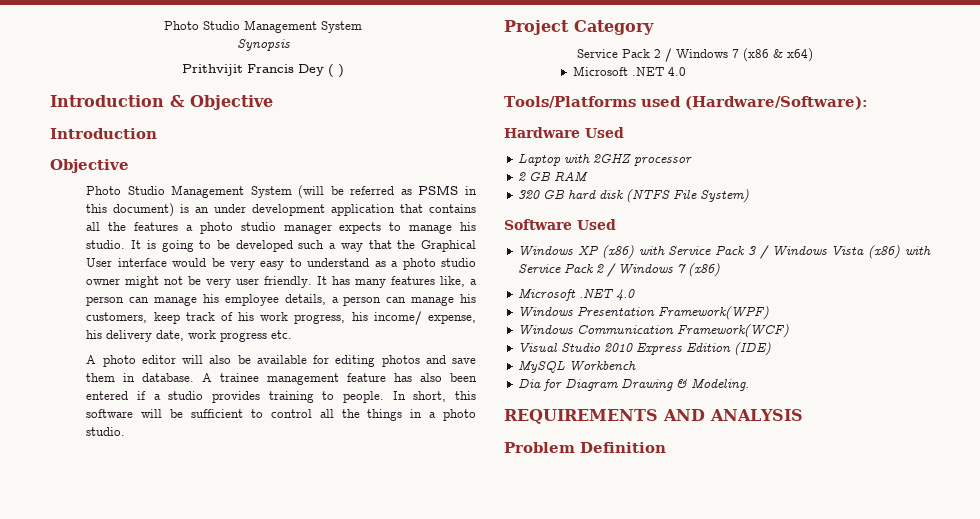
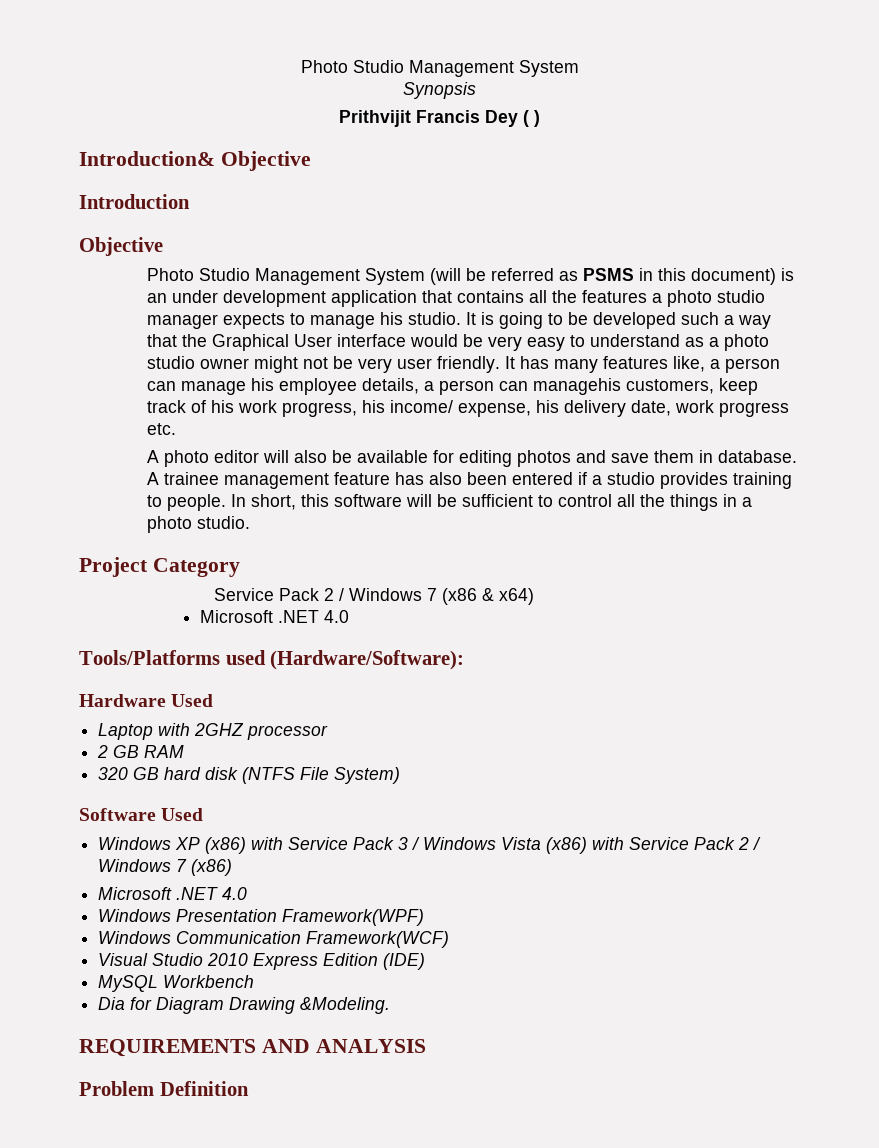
- Introduction & Objective
+ Introduction& Objective
- It has many features like, a person can manage his employee details, a person can manage his customers, keep track of his work progress, his income/ expense, his delivery date, work progress etc.
+ It has many features like, a person can manage his employee details, a person can managehis customers, keep track of his work progress, his income/ expense, his delivery date, work progress etc.
- Dia for Diagram Drawing & Modeling.
+ Dia for Diagram Drawing &Modeling.

